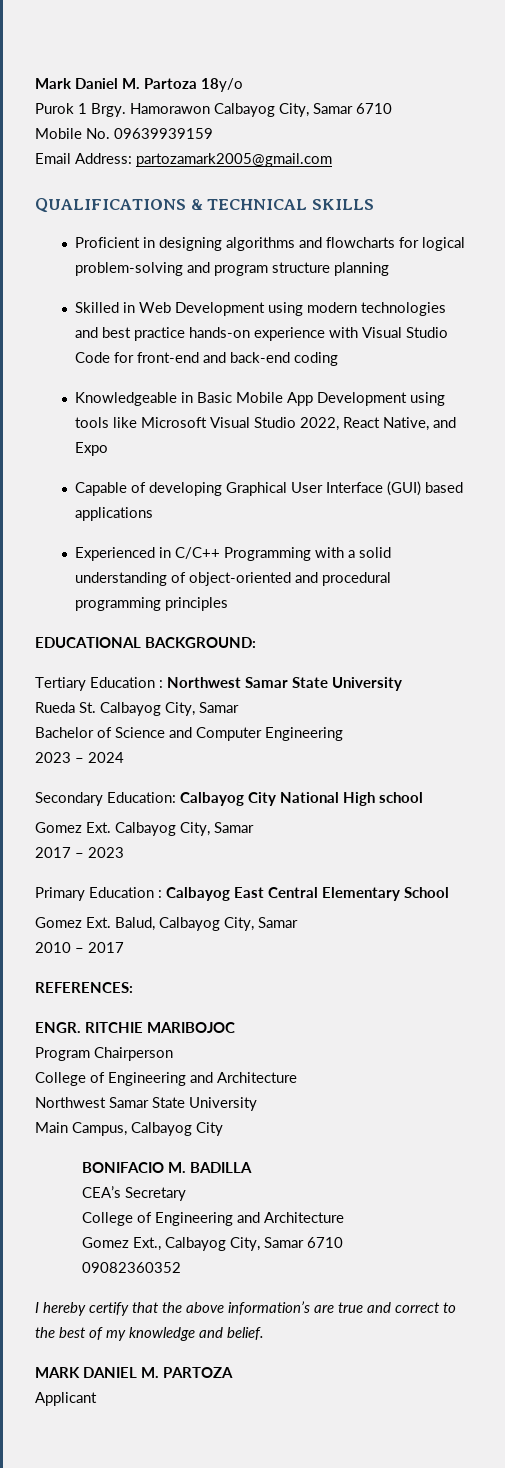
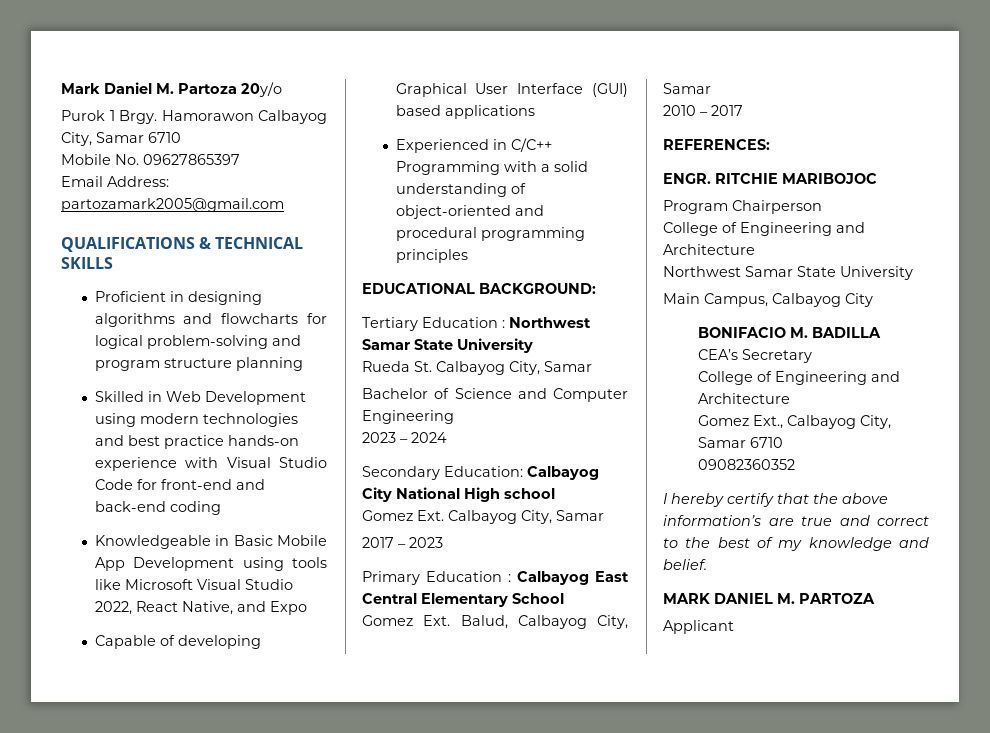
- Mark Daniel M. Partoza 18y/o
+ Mark Daniel M. Partoza 20y/o
- Mobile No. 09639939159
+ Mobile No. 09627865397

